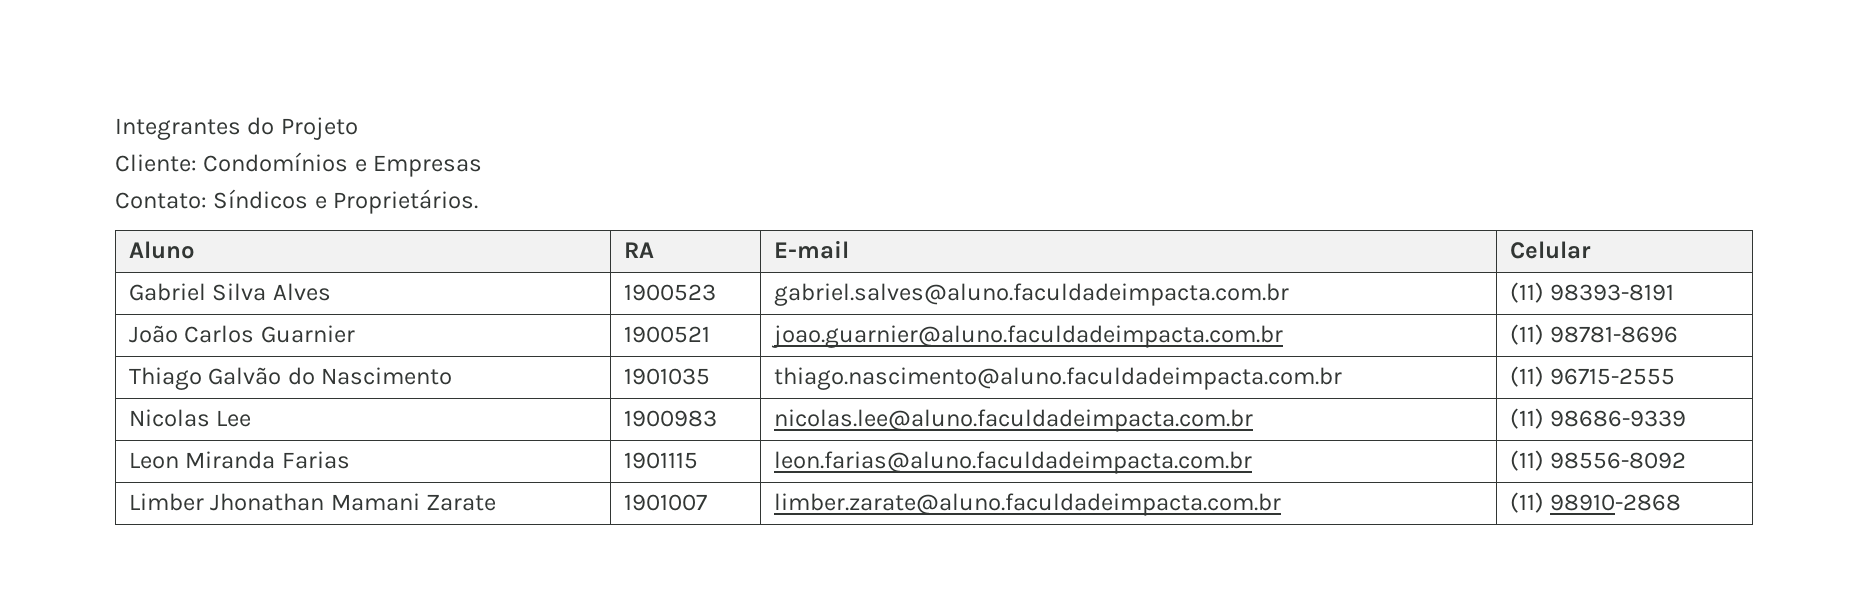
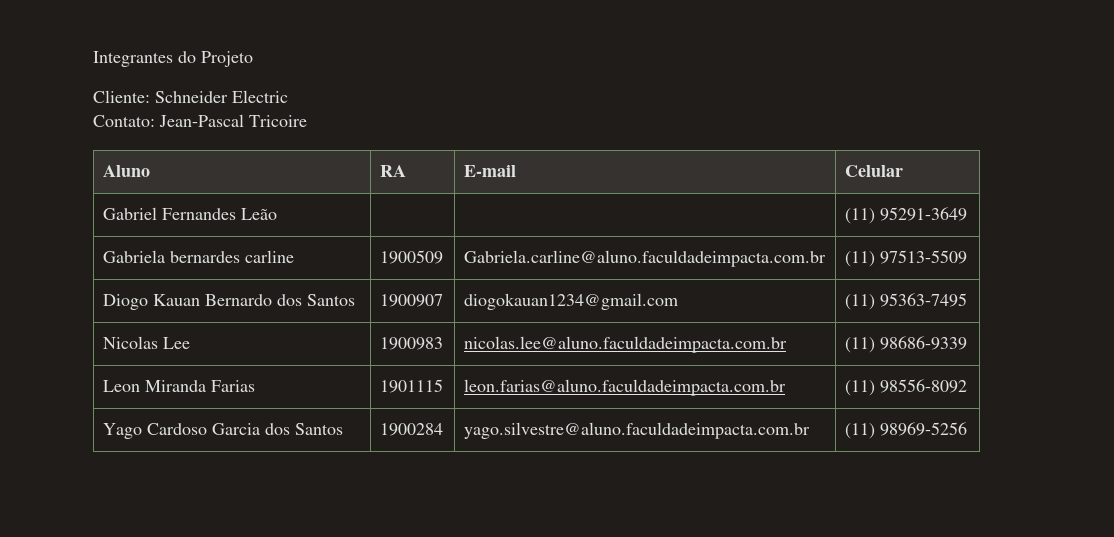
- Cliente: Condomínios e Empresas
- Contato: Síndicos e Proprietários.
+ Cliente: Schneider Electric
+ Contato: Jean-Pascal Tricoire
- Gabriel Silva Alves | 1900523 | gabriel.salves@aluno.faculdadeimpacta.com.br | (11) 98393-8191
- João Carlos Guarnier | 1900521 | joao.guarnier@aluno.faculdadeimpacta.com.br | (11) 98781-8696
- Thiago Galvão do Nascimento | 1901035 | thiago.nascimento@aluno.faculdadeimpacta.com.br | (11) 96715-2555
+ Gabriel Fernandes Leão | | | (11) 95291-3649
+ Gabriela bernardes carline | 1900509 | Gabriela.carline@aluno.faculdadeimpacta.com.br | (11) 97513-5509
+ Diogo Kauan Bernardo dos Santos | 1900907 | diogokauan1234@gmail.com | (11) 95363-7495
- Limber Jhonathan Mamani Zarate | 1901007 | limber.zarate@aluno.faculdadeimpacta.com.br | (11) 98910-2868
+ Yago Cardoso Garcia dos Santos | 1900284 | yago.silvestre@aluno.faculdadeimpacta.com.br | (11) 98969-5256

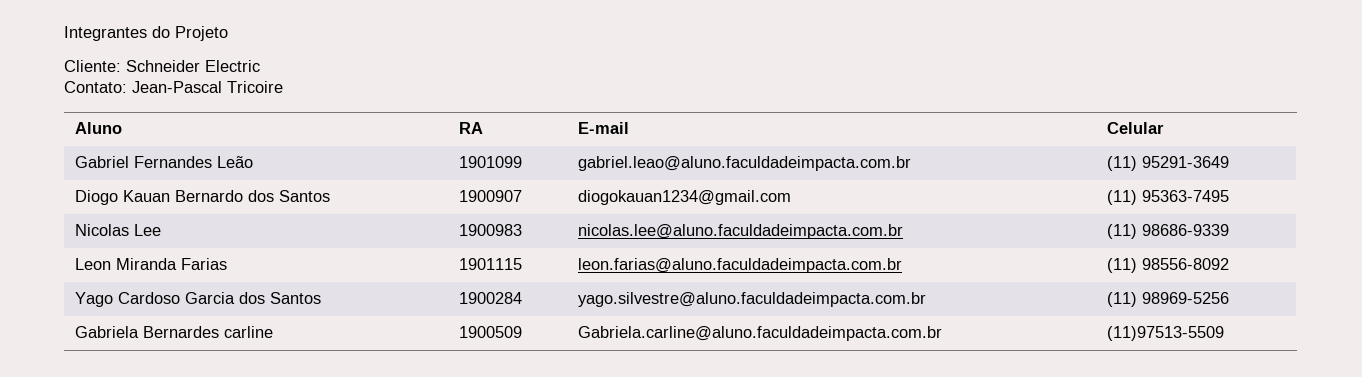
- Gabriel Fernandes Leão | | | (11) 95291-3649
+ Gabriel Fernandes Leão | 1901099 | gabriel.leao@aluno.faculdadeimpacta.com.br | (11) 95291-3649
- Gabriela bernardes carline | 1900509 | Gabriela.carline@aluno.faculdadeimpacta.com.br | (11) 97513-5509
+ Gabriela Bernardes carline | 1900509 | Gabriela.carline@aluno.faculdadeimpacta.com.br | (11)97513-5509

